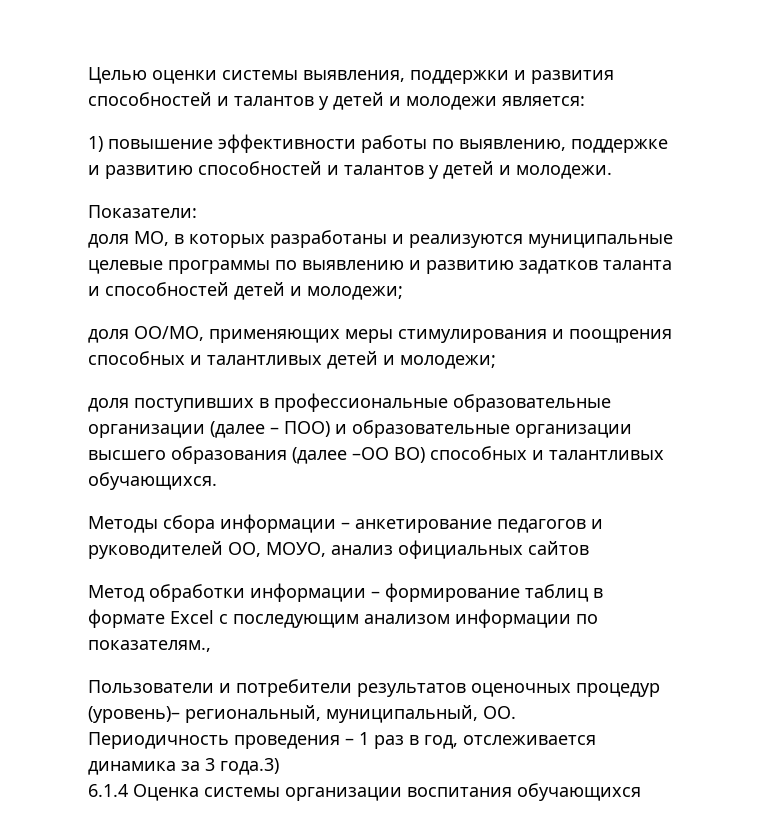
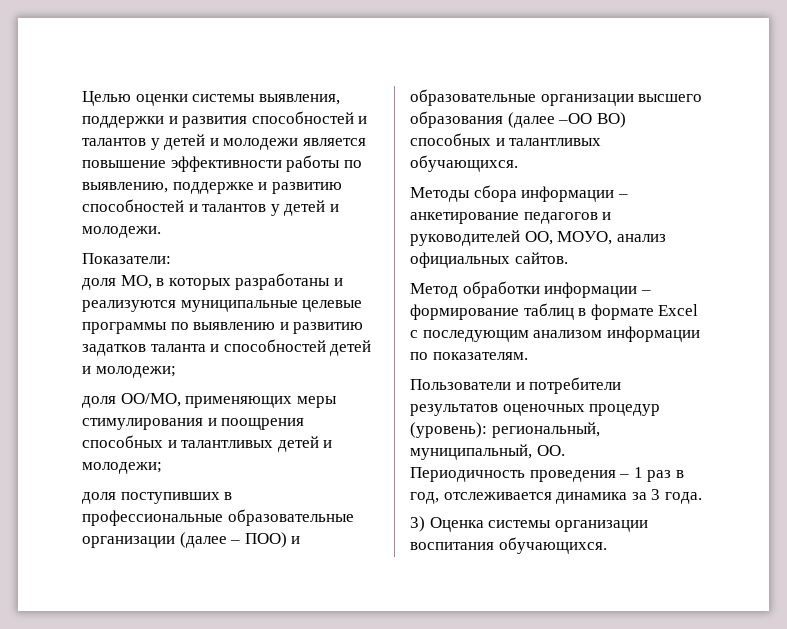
- Целью оценки системы выявления, поддержки и развития способностей и талантов у детей и молодежи является:
- 1) повышение эффективности работы по выявлению, поддержке и развитию способностей и талантов у детей и молодежи.
+ Целью оценки системы выявления, поддержки и развития способностей и талантов у детей и молодежи является повышение эффективности работы по выявлению, поддержке и развитию способностей и талантов у детей и молодежи.
- Методы сбора информации – анкетирование педагогов и руководителей ОО, МОУО, анализ официальных сайтов
+ Методы сбора информации – анкетирование педагогов и руководителей ОО, МОУО, анализ официальных сайтов.
- Метод обработки информации – формирование таблиц в формате Excel с последующим анализом информации по показателям.,
+ Метод обработки информации – формирование таблиц в формате Excel с последующим анализом информации по показателям.
- Пользователи и потребители результатов оценочных процедур (уровень)– региональный, муниципальный, ОО.
+ Пользователи и потребители результатов оценочных процедур (уровень): региональный, муниципальный, ОО.
- Периодичность проведения – 1 раз в год, отслеживается динамика за 3 года.3)
- 6.1.4 Оценка системы организации воспитания обучающихся
+ Периодичность проведения – 1 раз в год, отслеживается динамика за 3 года.
+ 3) Оценка системы организации воспитания обучающихся.

